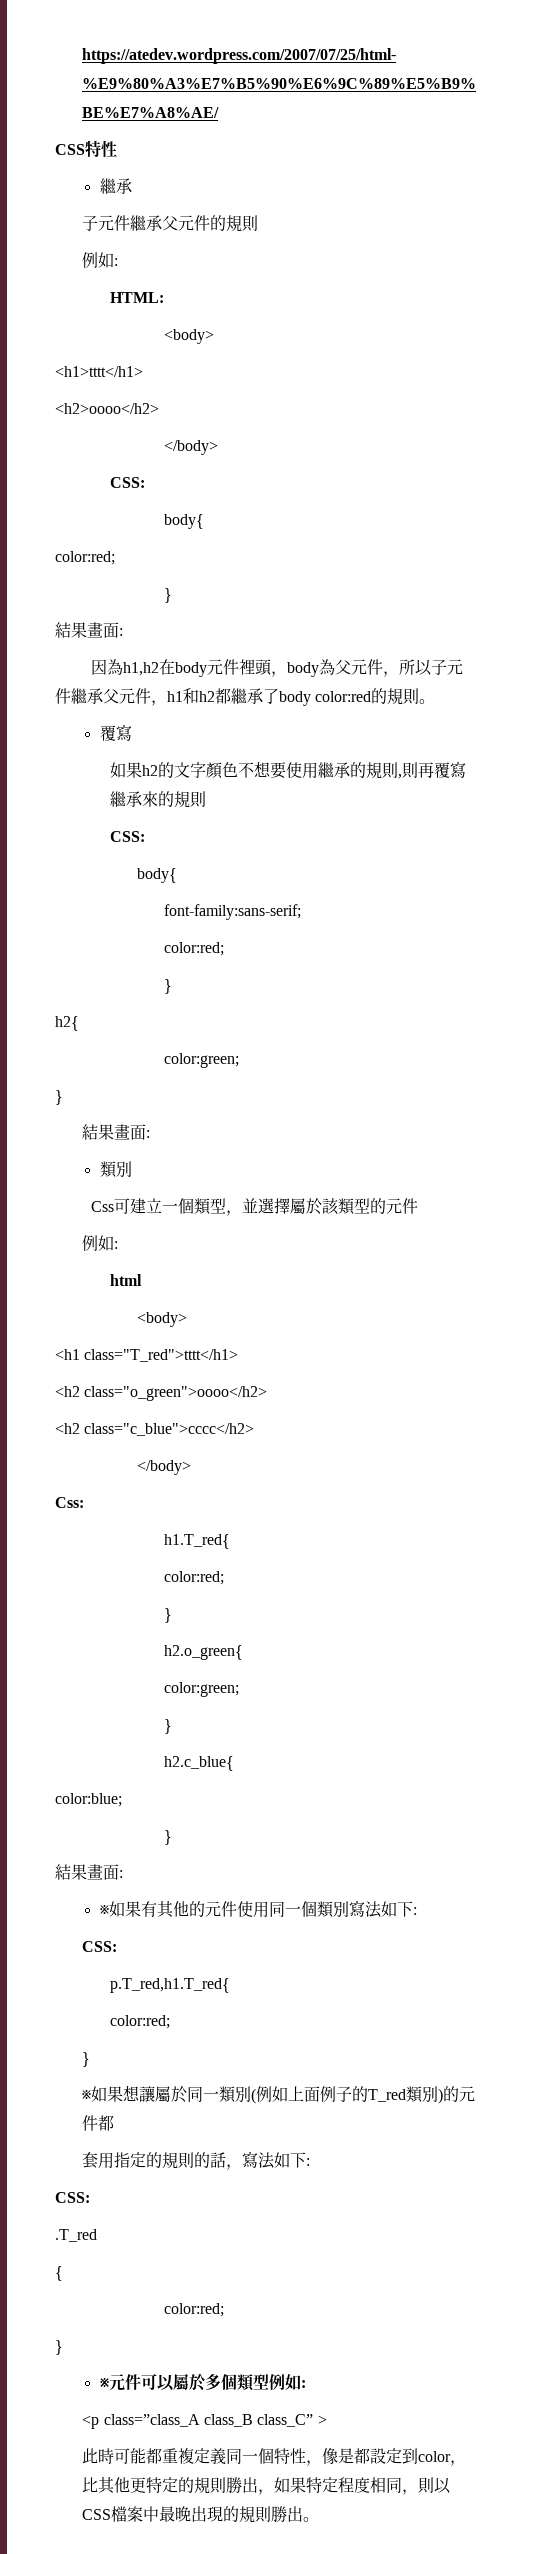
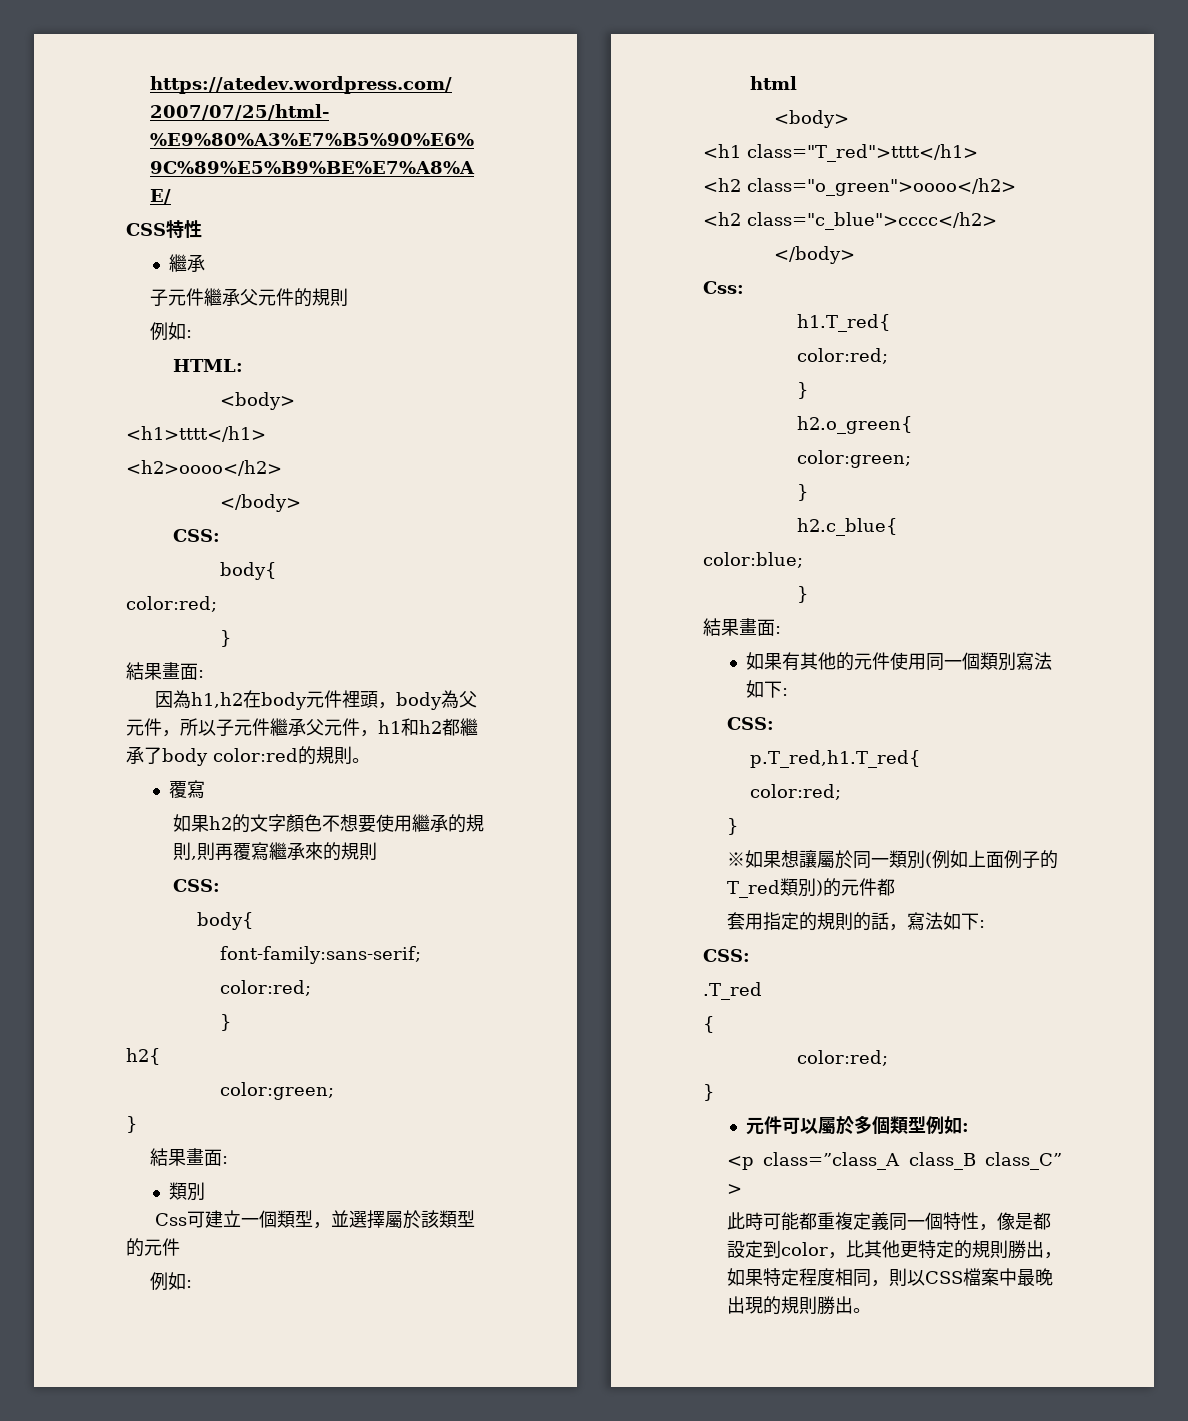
- ※如果有其他的元件使用同一個類別寫法如下:
+ 如果有其他的元件使用同一個類別寫法如下:
- ※元件可以屬於多個類型例如:
+ 元件可以屬於多個類型例如:

